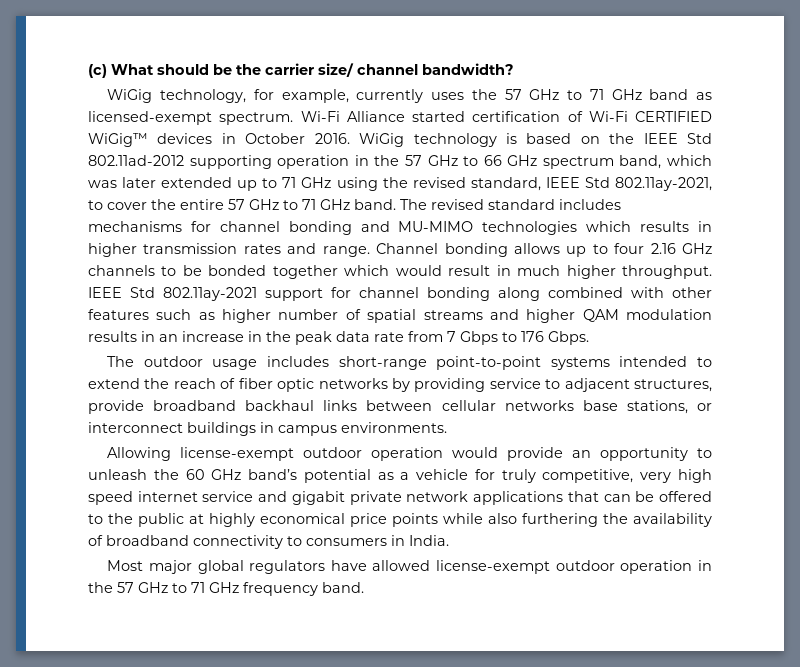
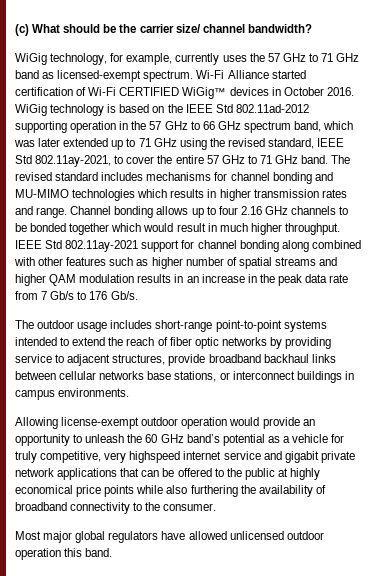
- IEEE Std 802.11ay-2021 support for channel bonding along combined with other features such as higher number of spatial streams and higher QAM modulation results in an increase in the peak data rate from 7 Gbps to 176 Gbps.
+ IEEE Std 802.11ay-2021 support for channel bonding along combined with other features such as higher number of spatial streams and higher QAM modulation results in an increase in the peak data rate from 7 Gb/s to 176 Gb/s.
- Allowing license-exempt outdoor operation would provide an opportunity to unleash the 60 GHz band’s potential as a vehicle for truly competitive, very high speed internet service and gigabit private network applications that can be offered to the public at highly economical price points while also furthering the availability of broadband connectivity to consumers in India.
+ Allowing license-exempt outdoor operation would provide an opportunity to unleash the 60 GHz band’s potential as a vehicle for truly competitive, very highspeed internet service and gigabit private network applications that can be offered to the public at highly economical price points while also furthering the availability of broadband connectivity to the consumer.
- Most major global regulators have allowed license-exempt outdoor operation in the 57 GHz to 71 GHz frequency band.
+ Most major global regulators have allowed unlicensed outdoor operation this band.

